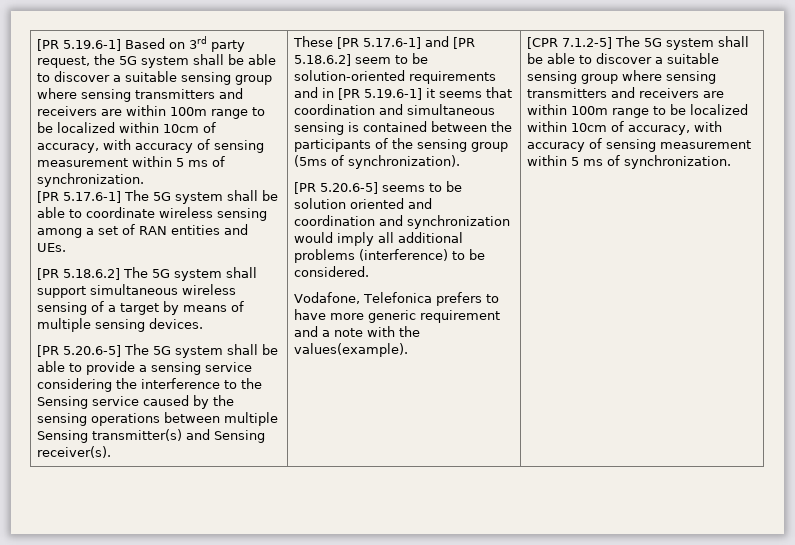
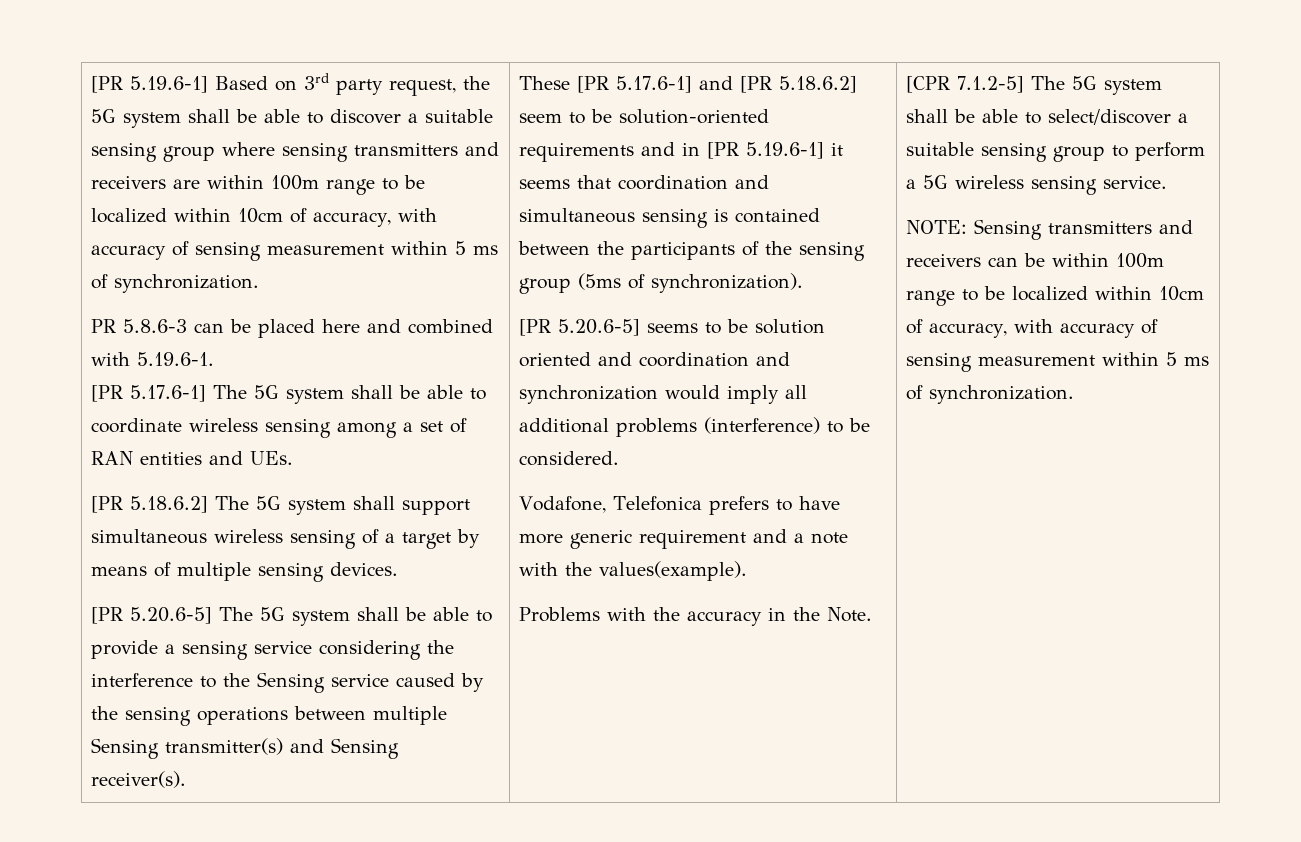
+ PR 5.8.6-3 can be placed here and combined with 5.19.6-1.
+ Problems with the accuracy in the Note.
- [CPR 7.1.2-5] The 5G system shall be able to discover a suitable sensing group where sensing transmitters and receivers are within 100m range to be localized within 10cm of accuracy, with accuracy of sensing measurement within 5 ms of synchronization.
+ [CPR 7.1.2-5] The 5G system shall be able to select/discover a suitable sensing group to perform a 5G wireless sensing service.
+ NOTE: Sensing transmitters and receivers can be within 100m range to be localized within 10cm of accuracy, with accuracy of sensing measurement within 5 ms of synchronization.

